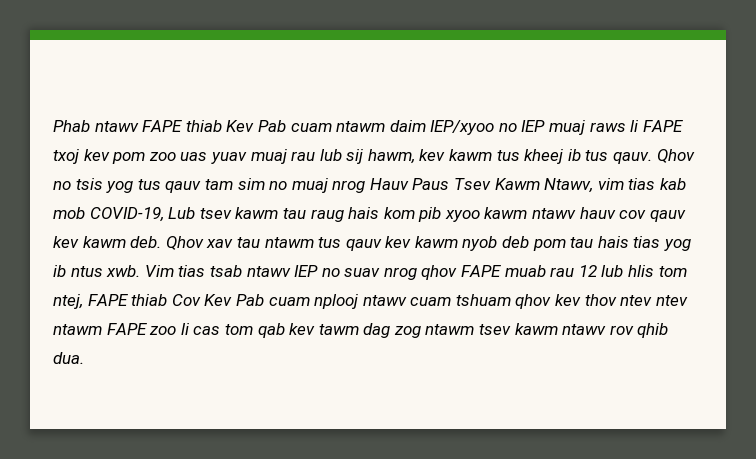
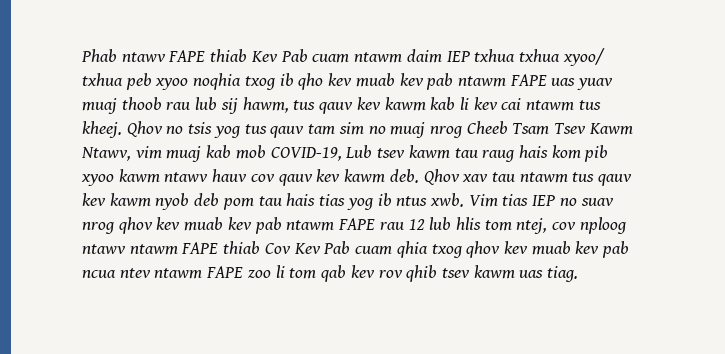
- Phab ntawv FAPE thiab Kev Pab cuam ntawm daim IEP/xyoo no IEP muaj raws li FAPE txoj kev pom zoo uas yuav muaj rau lub sij hawm, kev kawm tus kheej ib tus qauv.
+ Phab ntawv FAPE thiab Kev Pab cuam ntawm daim IEP txhua txhua xyoo/ txhua peb xyoo noqhia txog ib qho kev muab kev pab ntawm FAPE uas yuav muaj thoob rau lub sij hawm, tus qauv kev kawm kab li kev cai ntawm tus kheej.
- Qhov no tsis yog tus qauv tam sim no muaj nrog Hauv Paus Tsev Kawm Ntawv, vim tias kab mob COVID-19, Lub tsev kawm tau raug hais kom pib xyoo kawm ntawv hauv cov qauv kev kawm deb.
+ Qhov no tsis yog tus qauv tam sim no muaj nrog Cheeb Tsam Tsev Kawm Ntawv, vim muaj kab mob COVID-19, Lub tsev kawm tau raug hais kom pib xyoo kawm ntawv hauv cov qauv kev kawm deb.
- Vim tias tsab ntawv IEP no suav nrog qhov FAPE muab rau 12 lub hlis tom ntej, FAPE thiab Cov Kev Pab cuam nplooj ntawv cuam tshuam qhov kev thov ntev ntev ntawm FAPE zoo li cas tom qab kev tawm dag zog ntawm tsev kawm ntawv rov qhib dua.
+ Vim tias IEP no suav nrog qhov kev muab kev pab ntawm FAPE rau 12 lub hlis tom ntej, cov nploog ntawv ntawm FAPE thiab Cov Kev Pab cuam qhia txog qhov kev muab kev pab ncua ntev ntawm FAPE zoo li tom qab kev rov qhib tsev kawm uas tiag.

